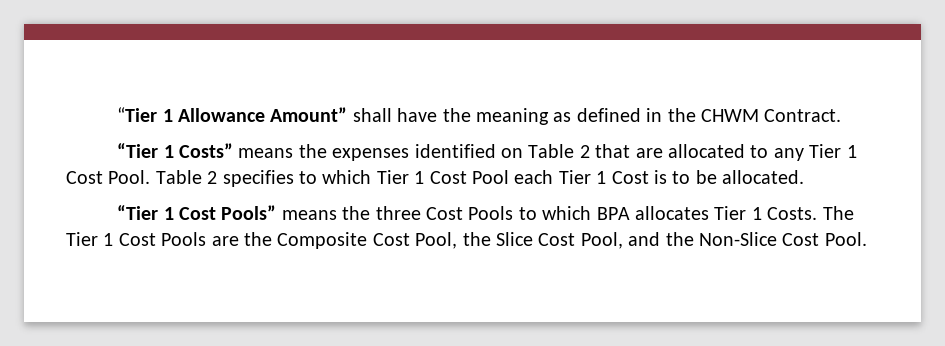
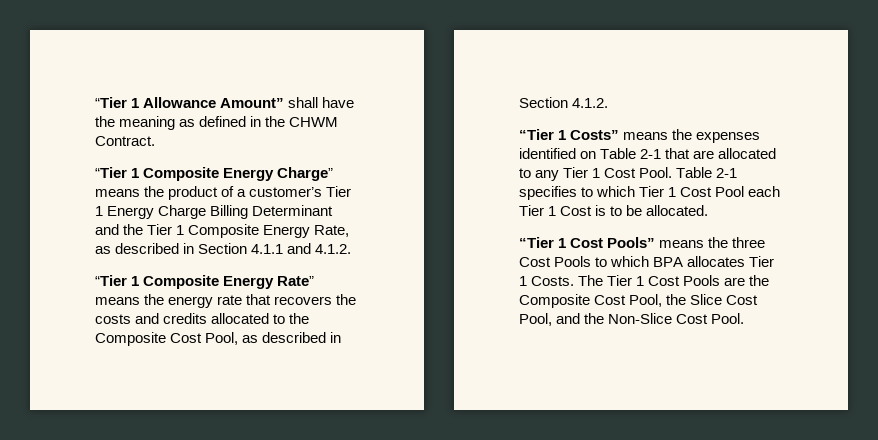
+ “Tier 1 Composite Energy Charge” means the product of a customer’s Tier 1 Energy Charge Billing Determinant and the Tier 1 Composite Energy Rate, as described in Section 4.1.1 and 4.1.2.
+ “Tier 1 Composite Energy Rate” means the energy rate that recovers the costs and credits allocated to the Composite Cost Pool, as described in Section 4.1.2.
- “Tier 1 Costs” means the expenses identified on Table 2 that are allocated to any Tier 1 Cost Pool.
+ “Tier 1 Costs” means the expenses identified on Table 2-1 that are allocated to any Tier 1 Cost Pool.
- Table 2 specifies to which Tier 1 Cost Pool each Tier 1 Cost is to be allocated.
+ Table 2-1 specifies to which Tier 1 Cost Pool each Tier 1 Cost is to be allocated.

